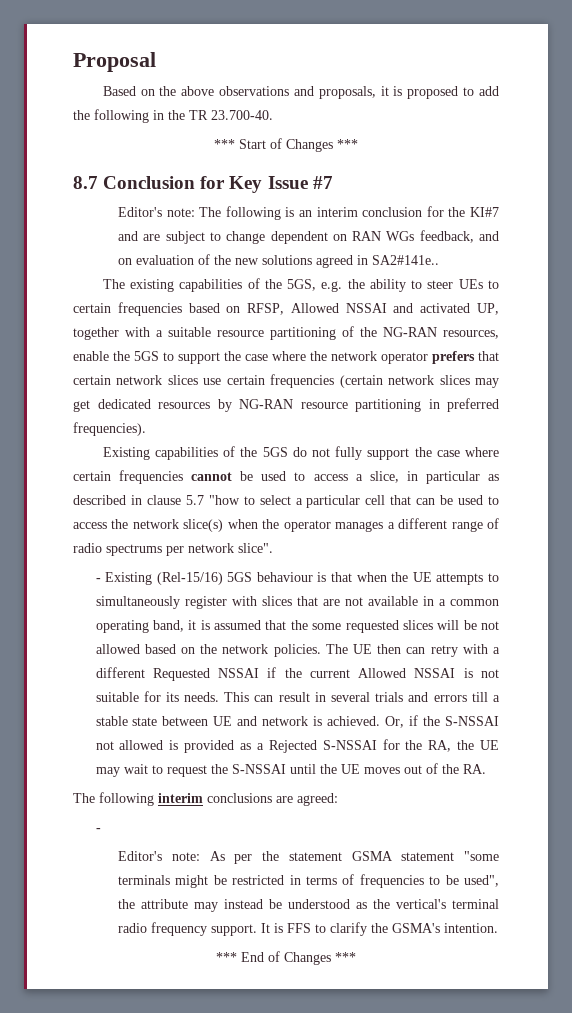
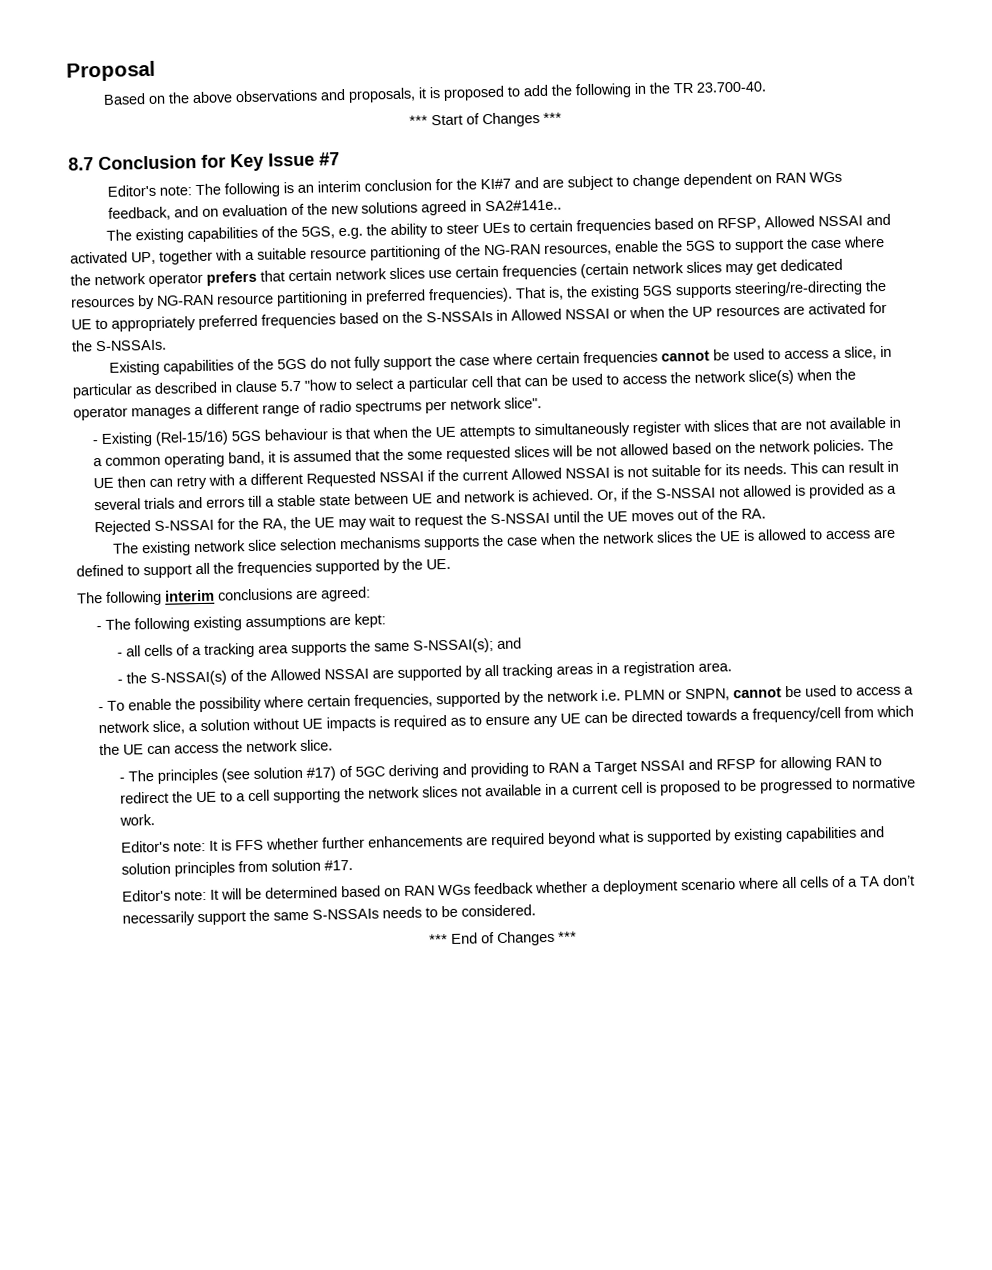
+ That is, the existing 5GS supports steering/re-directing the UE to appropriately preferred frequencies based on the S-NSSAIs in Allowed NSSAI or when the UP resources are activated for the S-NSSAIs.
+ The existing network slice selection mechanisms supports the case when the network slices the UE is allowed to access are defined to support all the frequencies supported by the UE.
  The following interim conclusions are agreed:
- -
- Editor's note: As per the statement GSMA statement "some terminals might be restricted in terms of frequencies to be used", the attribute may instead be understood as the vertical's terminal radio frequency support. It is FFS to clarify the GSMA's intention.
+ - The following existing assumptions are kept:
+ - all cells of a tracking area supports the same S-NSSAI(s); and
+ - the S-NSSAI(s) of the Allowed NSSAI are supported by all tracking areas in a registration area.
+ - To enable the possibility where certain frequencies, supported by the network i.e. PLMN or SNPN, cannot be used to access a network slice, a solution without UE impacts is required as to ensure any UE can be directed towards a frequency/cell from which the UE can access the network slice.
+ - The principles (see solution #17) of 5GC deriving and providing to RAN a Target NSSAI and RFSP for allowing RAN to redirect the UE to a cell supporting the network slices not available in a current cell is proposed to be progressed to normative work.
+ Editor's note: It is FFS whether further enhancements are required beyond what is supported by existing capabilities and solution principles from solution #17.
+ Editor's note: It will be determined based on RAN WGs feedback whether a deployment scenario where all cells of a TA don’t necessarily support the same S-NSSAIs needs to be considered.

